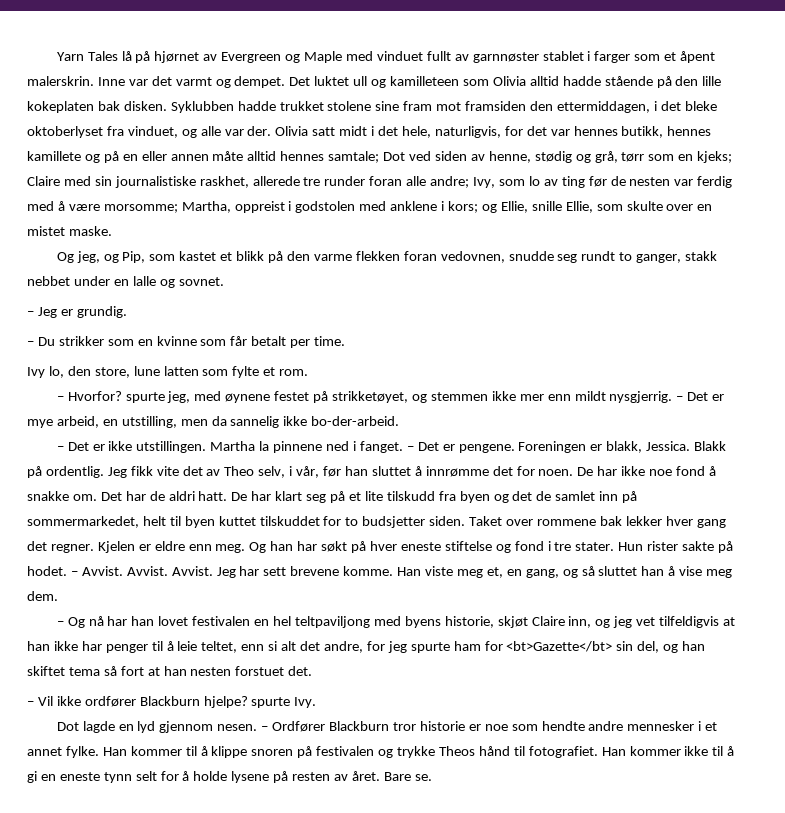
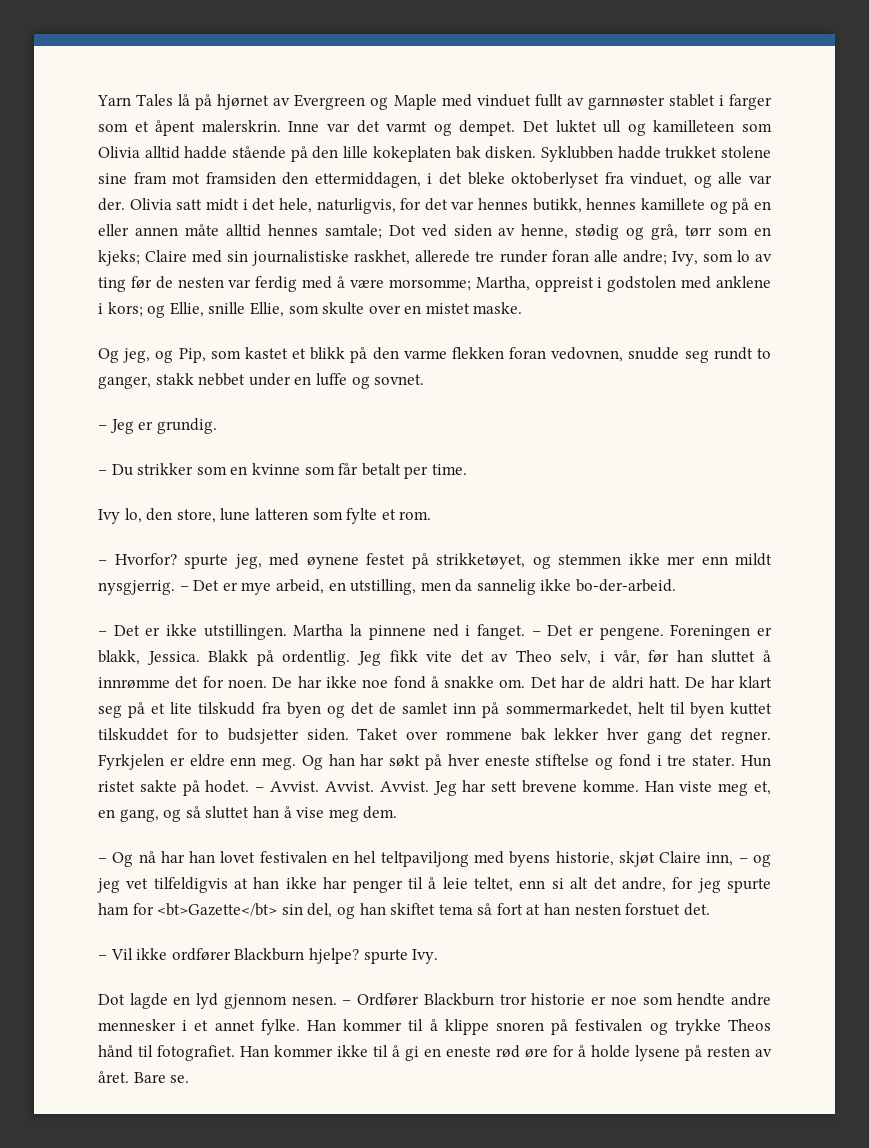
- Og jeg, og Pip, som kastet et blikk på den varme flekken foran vedovnen, snudde seg rundt to ganger, stakk nebbet under en lalle og sovnet.
+ Og jeg, og Pip, som kastet et blikk på den varme flekken foran vedovnen, snudde seg rundt to ganger, stakk nebbet under en luffe og sovnet.
- Ivy lo, den store, lune latten som fylte et rom.
+ Ivy lo, den store, lune latteren som fylte et rom.
- Kjelen er eldre enn meg.
+ Fyrkjelen er eldre enn meg.
- Hun rister sakte på hodet.
+ Hun ristet sakte på hodet.
- – Og nå har han lovet festivalen en hel teltpaviljong med byens historie, skjøt Claire inn, og jeg vet tilfeldigvis at han ikke har penger til å leie teltet, enn si alt det andre, for jeg spurte ham for <bt>Gazette</bt> sin del, og han skiftet tema så fort at han nesten forstuet det.
+ – Og nå har han lovet festivalen en hel teltpaviljong med byens historie, skjøt Claire inn, – og jeg vet tilfeldigvis at han ikke har penger til å leie teltet, enn si alt det andre, for jeg spurte ham for <bt>Gazette</bt> sin del, og han skiftet tema så fort at han nesten forstuet det.
- Han kommer ikke til å gi en eneste tynn selt for å holde lysene på resten av året.
+ Han kommer ikke til å gi en eneste rød øre for å holde lysene på resten av året.

